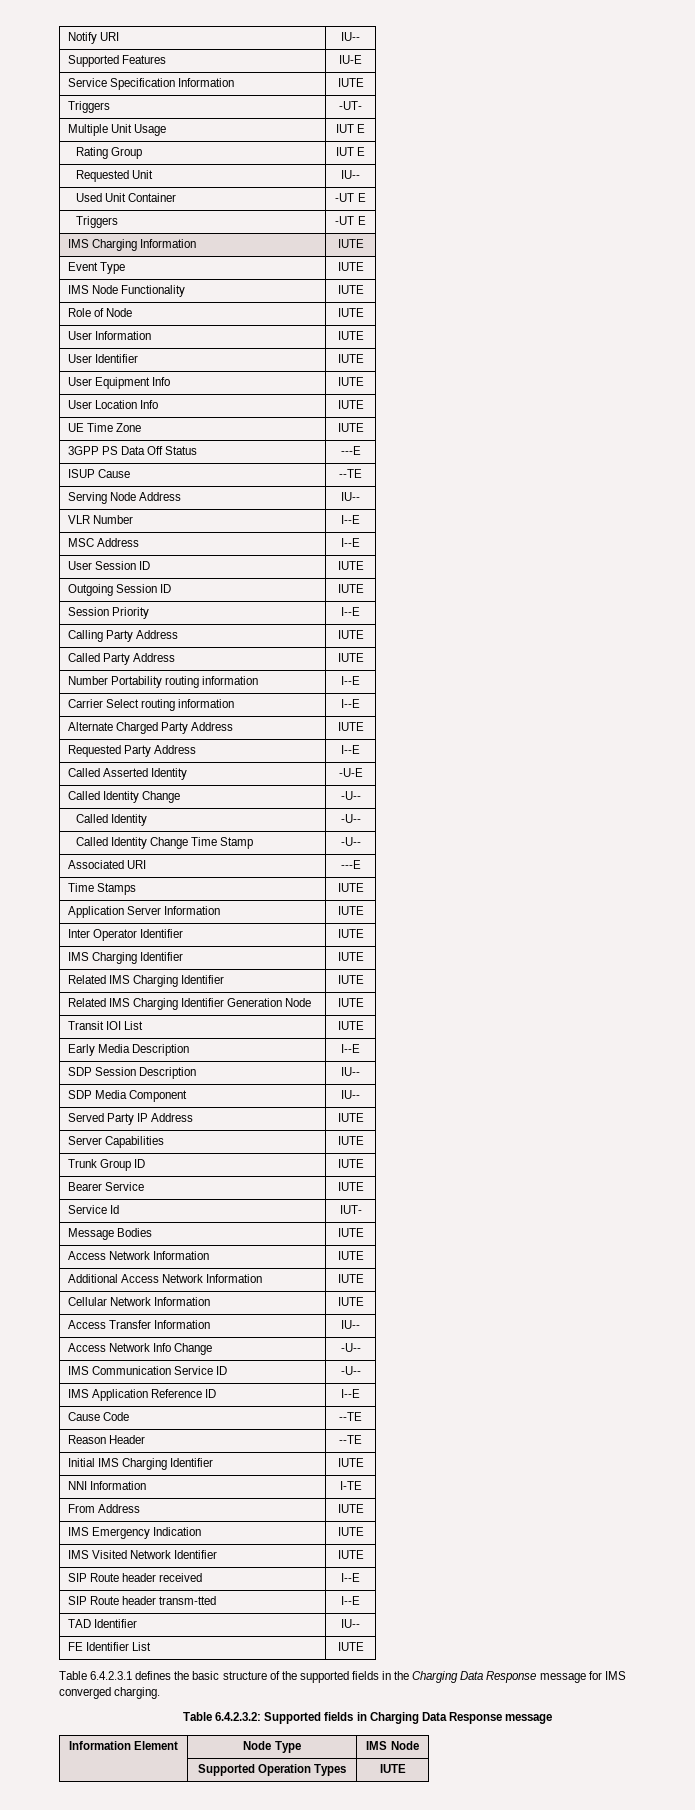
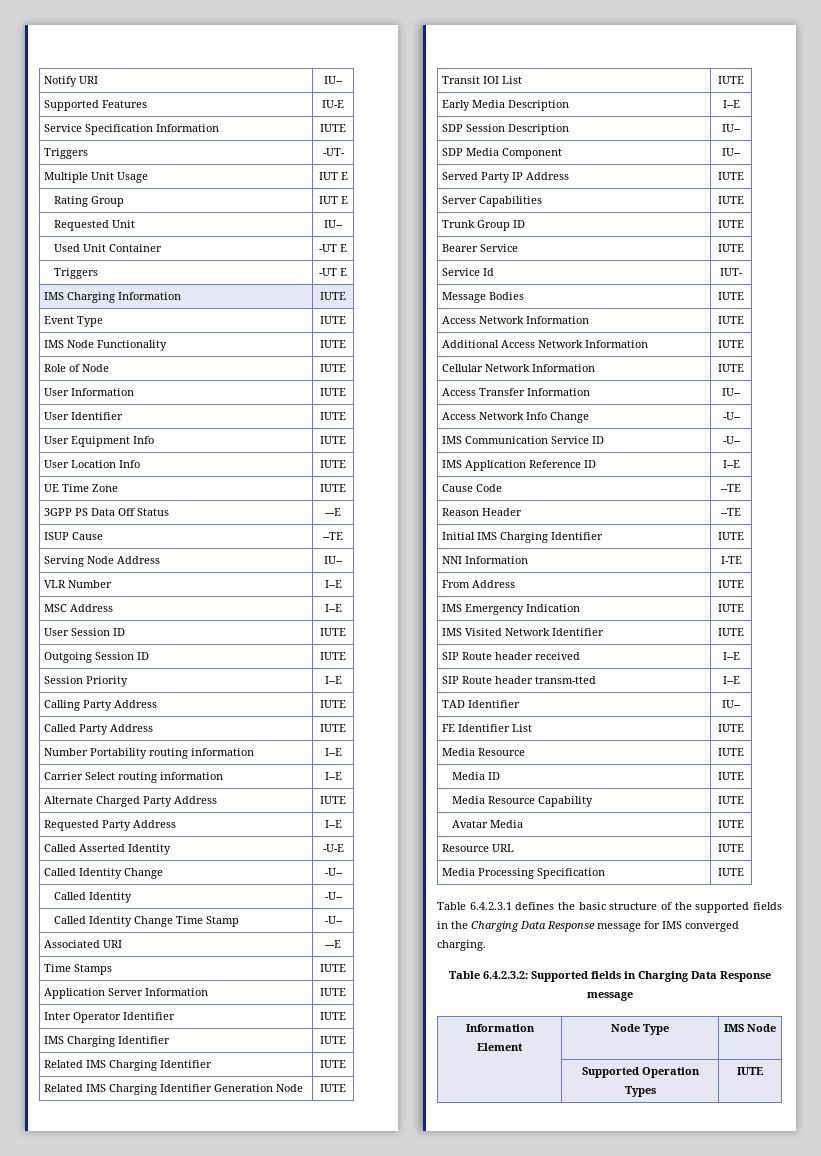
+ Media Resource | IUTE
+ Media ID | IUTE
+ Media Resource Capability | IUTE
+ Avatar Media | IUTE
+ Resource URL | IUTE
+ Media Processing Specification | IUTE

